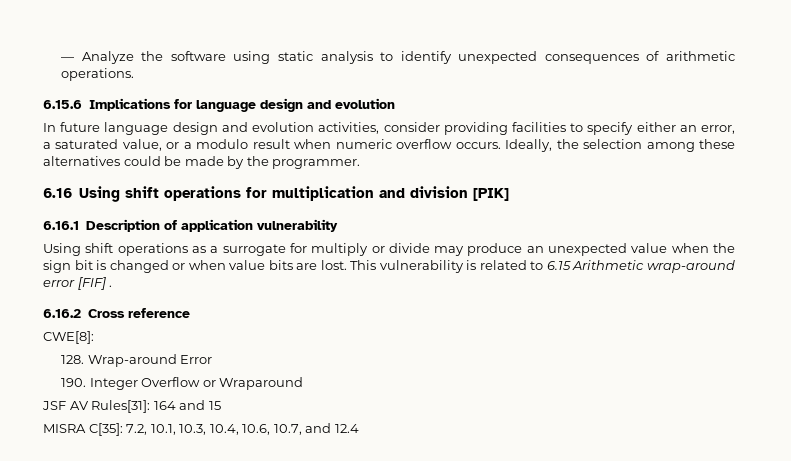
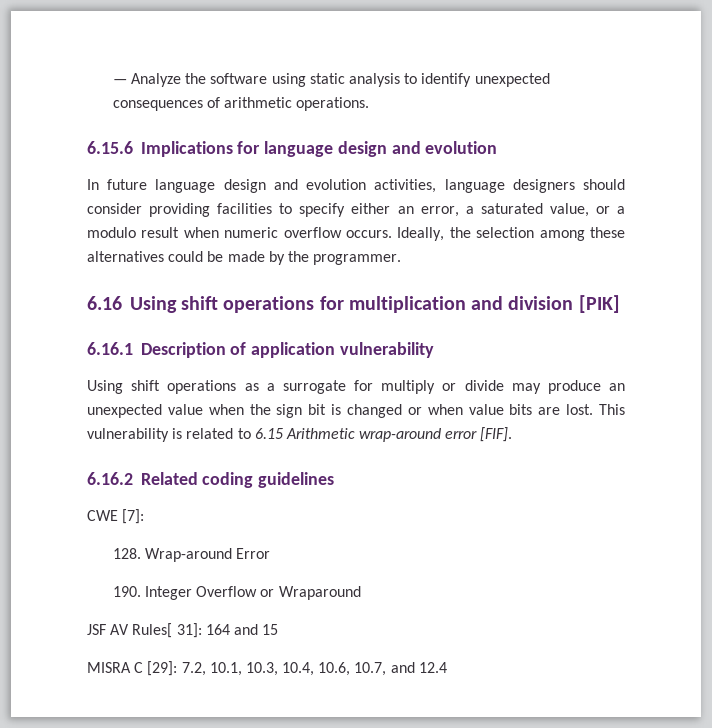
- In future language design and evolution activities, consider providing facilities to specify either an error, a saturated value, or a modulo result when numeric overflow occurs.
+ In future language design and evolution activities, language designers should consider providing facilities to specify either an error, a saturated value, or a modulo result when numeric overflow occurs.
- This vulnerability is related to 6.15 Arithmetic wrap-around error [FIF] .
+ This vulnerability is related to 6.15 Arithmetic wrap-around error [FIF].
- 6.16.2 Cross reference
- CWE[8]:
+ 6.16.2 Related coding guidelines
+ CWE [7]:
- JSF AV Rules[31]: 164 and 15
+ JSF AV Rules[ 31]: 164 and 15
- MISRA C[35]: 7.2, 10.1, 10.3, 10.4, 10.6, 10.7, and 12.4
+ MISRA C [29]: 7.2, 10.1, 10.3, 10.4, 10.6, 10.7, and 12.4

